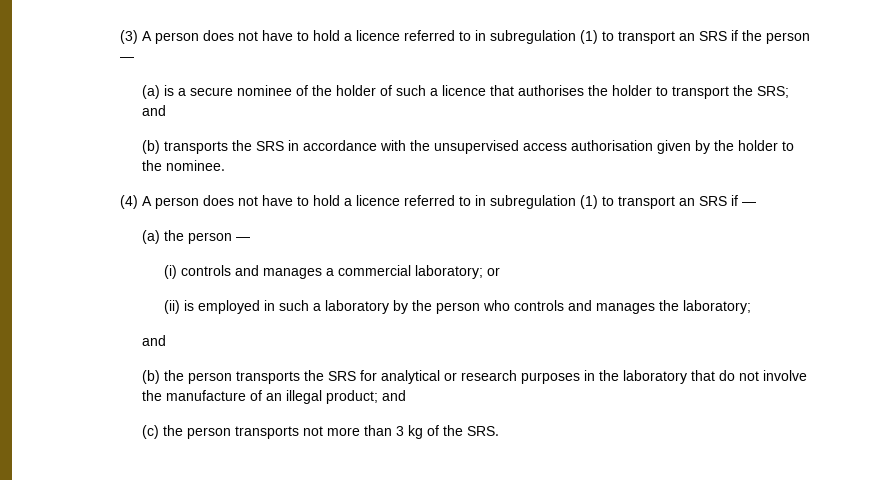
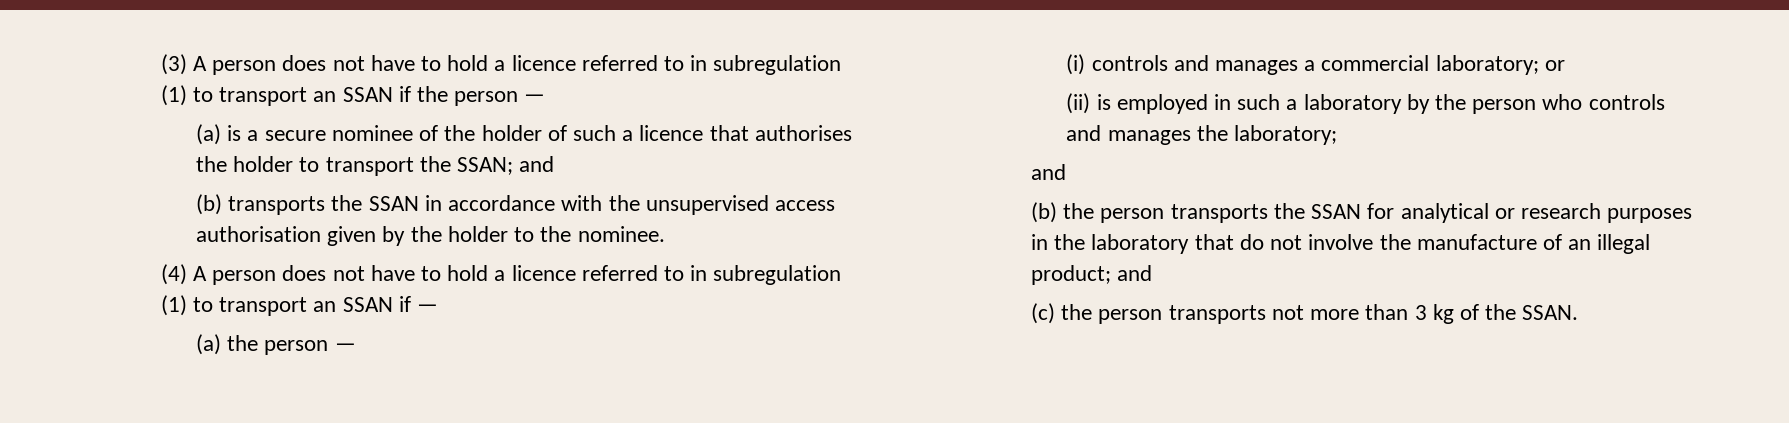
- (3) A person does not have to hold a licence referred to in subregulation (1) to transport an SRS if the person —
+ (3) A person does not have to hold a licence referred to in subregulation (1) to transport an SSAN if the person —
- (a) is a secure nominee of the holder of such a licence that authorises the holder to transport the SRS; and
+ (a) is a secure nominee of the holder of such a licence that authorises the holder to transport the SSAN; and
- (b) transports the SRS in accordance with the unsupervised access authorisation given by the holder to the nominee.
+ (b) transports the SSAN in accordance with the unsupervised access authorisation given by the holder to the nominee.
- (4) A person does not have to hold a licence referred to in subregulation (1) to transport an SRS if —
+ (4) A person does not have to hold a licence referred to in subregulation (1) to transport an SSAN if —
- (b) the person transports the SRS for analytical or research purposes in the laboratory that do not involve the manufacture of an illegal product; and
+ (b) the person transports the SSAN for analytical or research purposes in the laboratory that do not involve the manufacture of an illegal product; and
- (c) the person transports not more than 3 kg of the SRS.
+ (c) the person transports not more than 3 kg of the SSAN.

